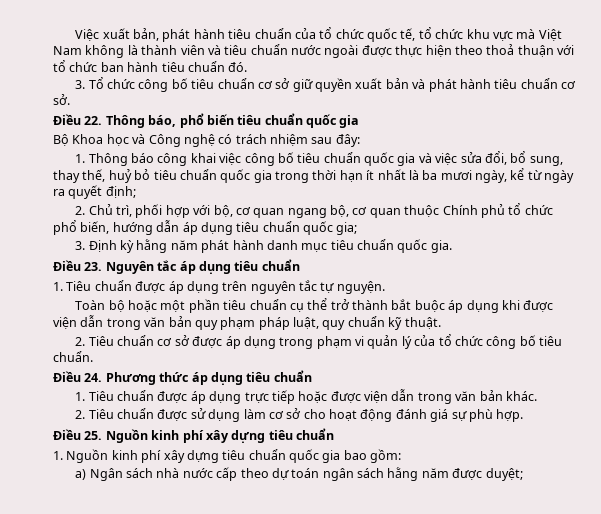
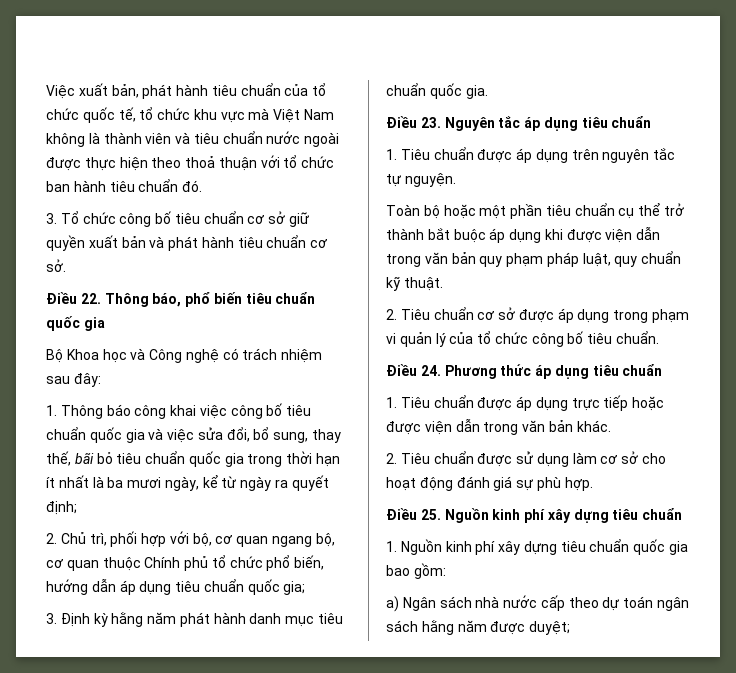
- 1. Thông báo công khai việc công bố tiêu chuẩn quốc gia và việc sửa đổi, bổ sung, thay thế, huỷ bỏ tiêu chuẩn quốc gia trong thời hạn ít nhất là ba mươi ngày, kể từ ngày ra quyết định;
+ 1. Thông báo công khai việc công bố tiêu chuẩn quốc gia và việc sửa đổi, bổ sung, thay thế, bãi bỏ tiêu chuẩn quốc gia trong thời hạn ít nhất là ba mươi ngày, kể từ ngày ra quyết định;

